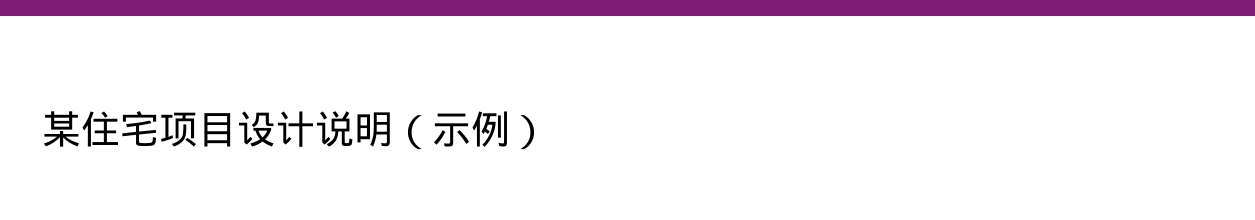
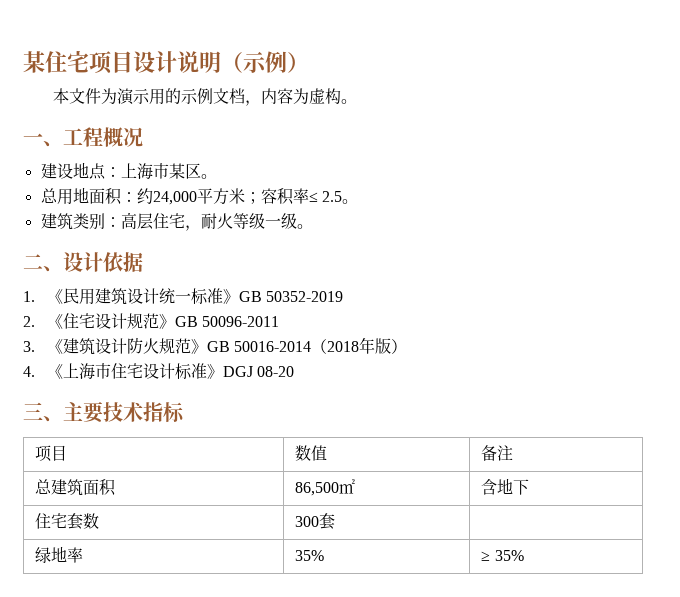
+ 本文件为演示用的示例文档，内容为虚构。
+ 一、工程概况
+ 建设地点：上海市某区。
+ 总用地面积：约24,000平方米；容积率≤ 2.5。
+ 建筑类别：高层住宅，耐火等级一级。
+ 二、设计依据
+ 1.《民用建筑设计统一标准》GB 50352-2019
+ 2.《住宅设计规范》GB 50096-2011
+ 3.《建筑设计防火规范》GB 50016-2014（2018年版）
+ 4.《上海市住宅设计标准》DGJ 08-20
+ 三、主要技术指标
+ 项目 | 数值 | 备注
+ 总建筑面积 | 86,500㎡ | 含地下
+ 住宅套数 | 300套 |
+ 绿地率 | 35% | ≥ 35%

